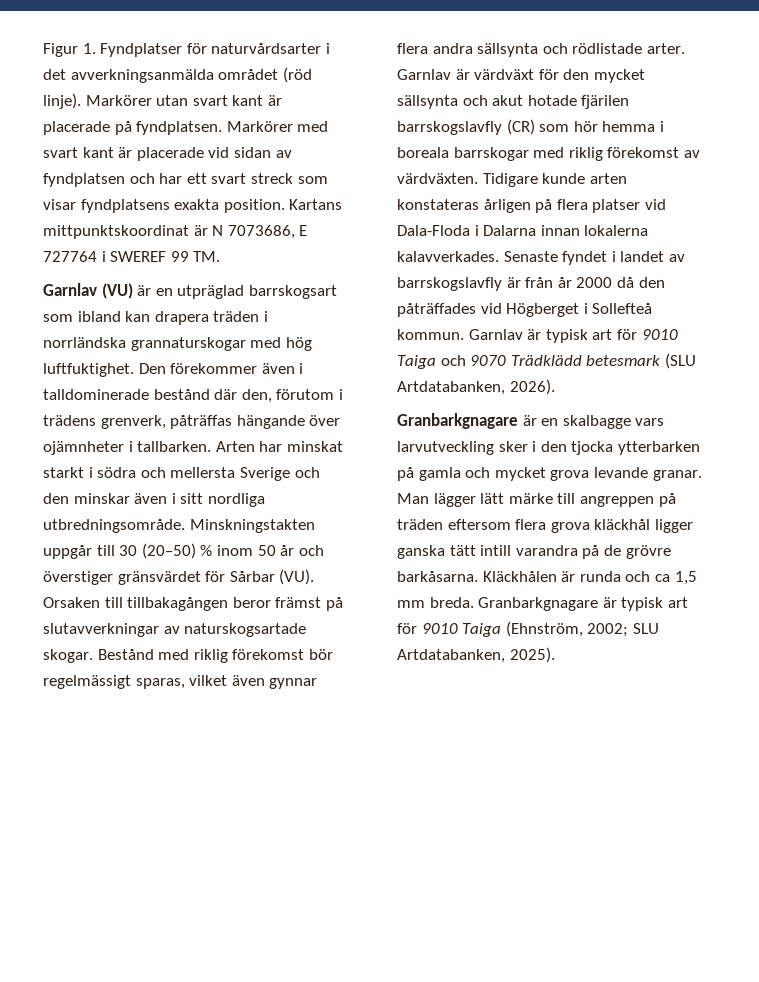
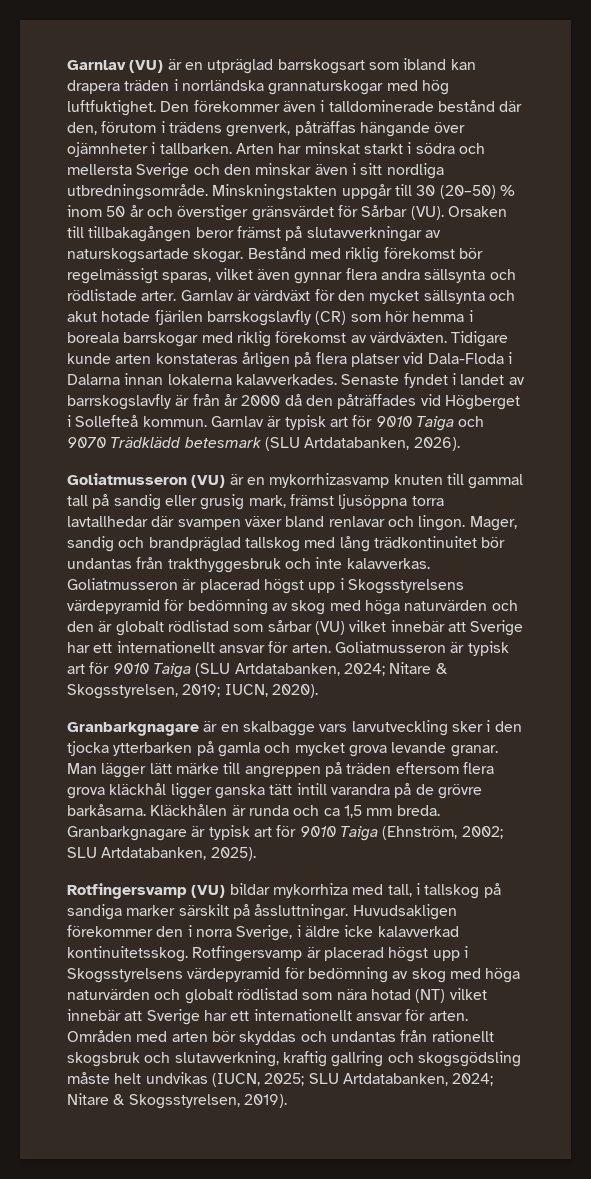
- Figur 1. Fyndplatser för naturvårdsarter i det avverkningsanmälda området (röd linje). Markörer utan svart kant är placerade på fyndplatsen. Markörer med svart kant är placerade vid sidan av fyndplatsen och har ett svart streck som visar fyndplatsens exakta position. Kartans mittpunktskoordinat är N 7073686, E 727764 i SWEREF 99 TM.
+ Goliatmusseron (VU) är en mykorrhizasvamp knuten till gammal tall på sandig eller grusig mark, främst ljusöppna torra lavtallhedar där svampen växer bland renlavar och lingon. Mager, sandig och brandpräglad tallskog med lång trädkontinuitet bör undantas från trakthyggesbruk och inte kalavverkas. Goliatmusseron är placerad högst upp i Skogsstyrelsens värdepyramid för bedömning av skog med höga naturvärden och den är globalt rödlistad som sårbar (VU) vilket innebär att Sverige har ett internationellt ansvar för arten. Goliatmusseron är typisk art för 9010 Taiga (SLU Artdatabanken, 2024; Nitare & Skogsstyrelsen, 2019; IUCN, 2020).
+ Rotfingersvamp (VU) bildar mykorrhiza med tall, i tallskog på sandiga marker särskilt på åssluttningar. Huvudsakligen förekommer den i norra Sverige, i äldre icke kalavverkad kontinuitetsskog. Rotfingersvamp är placerad högst upp i Skogsstyrelsens värdepyramid för bedömning av skog med höga naturvärden och globalt rödlistad som nära hotad (NT) vilket innebär att Sverige har ett internationellt ansvar för arten. Områden med arten bör skyddas och undantas från rationellt skogsbruk och slutavverkning, kraftig gallring och skogsgödsling måste helt undvikas (IUCN, 2025; SLU Artdatabanken, 2024; Nitare & Skogsstyrelsen, 2019).

